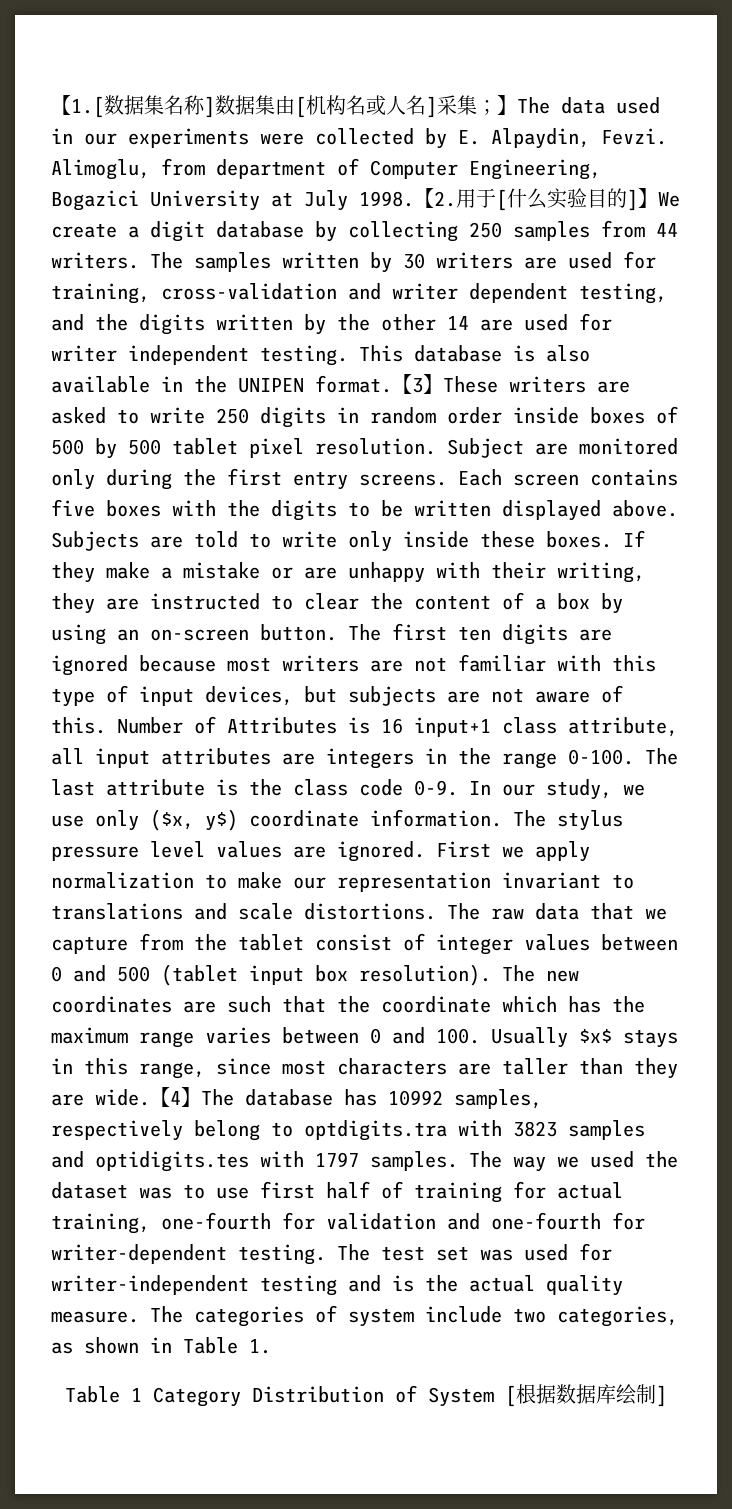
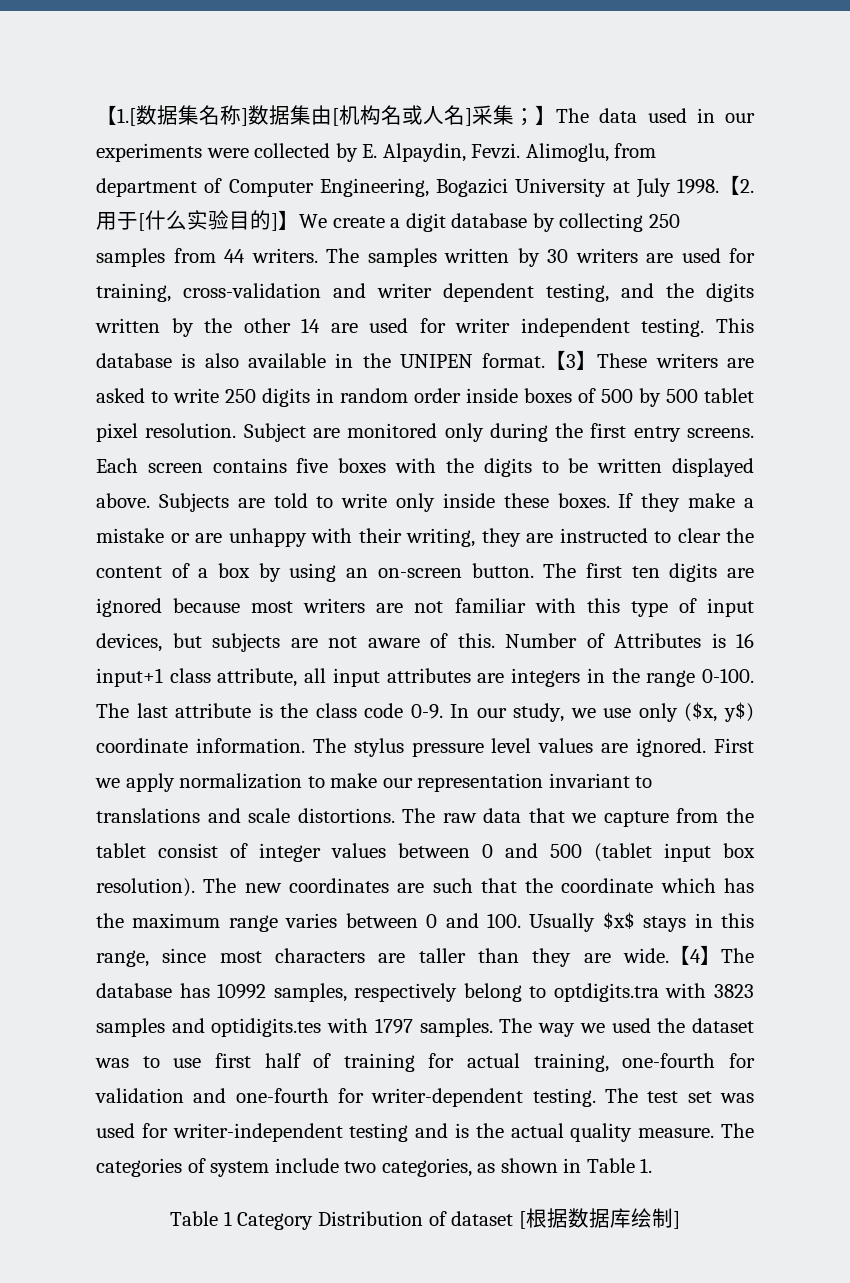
- Table 1 Category Distribution of System [根据数据库绘制]
+ Table 1 Category Distribution of dataset [根据数据库绘制]

